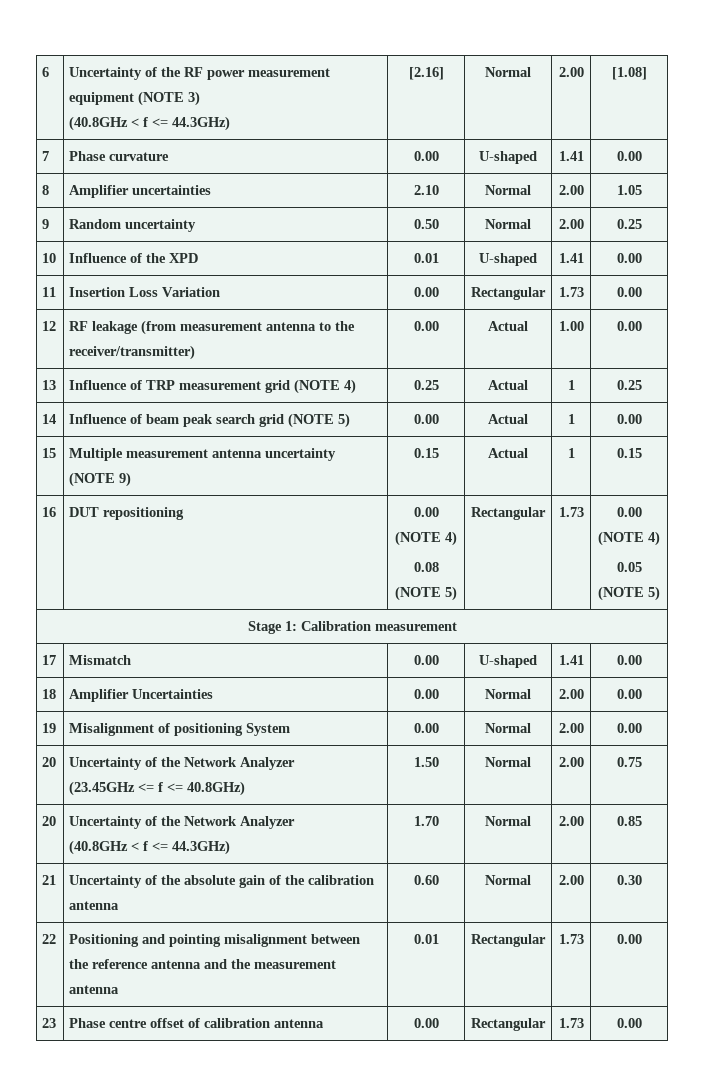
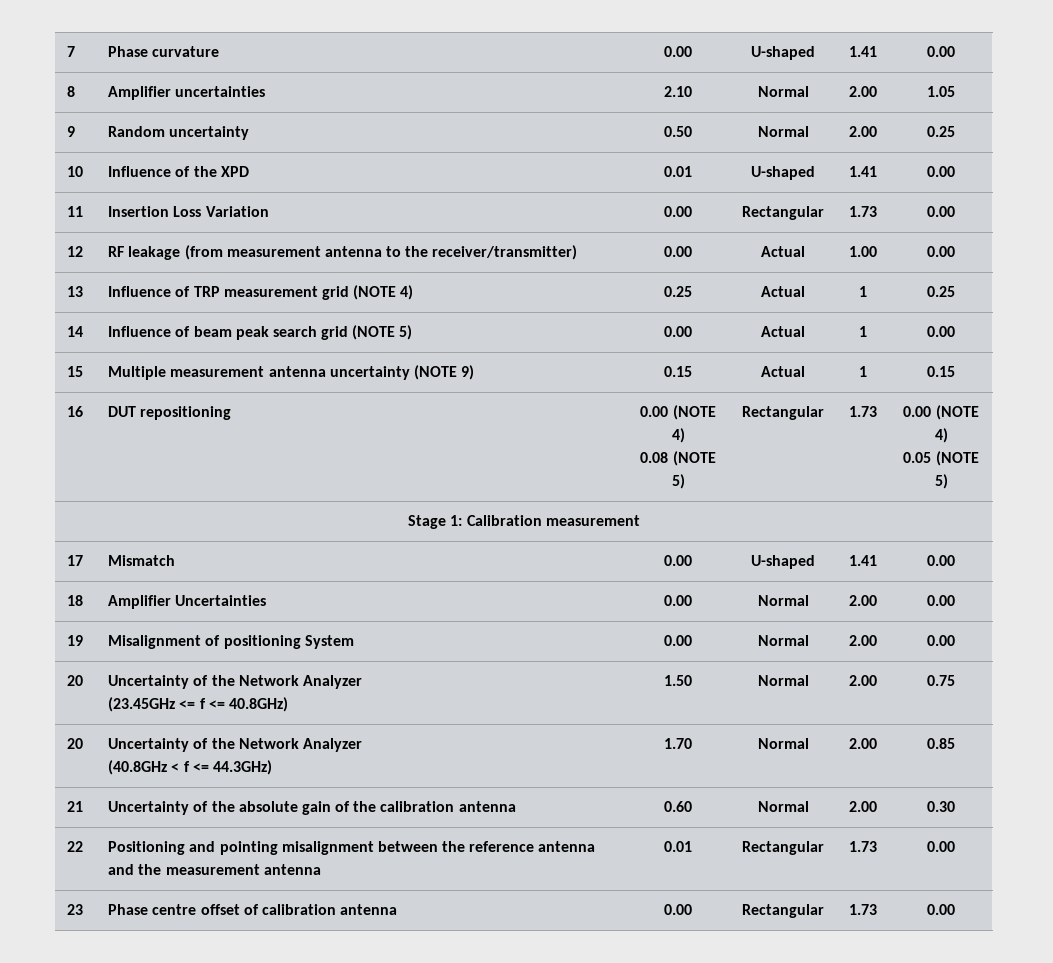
- 6 | Uncertainty of the RF power measurement equipment (NOTE 3)
- (40.8GHz < f <= 44.3GHz) | [2.16] | Normal | 2.00 | [1.08]

